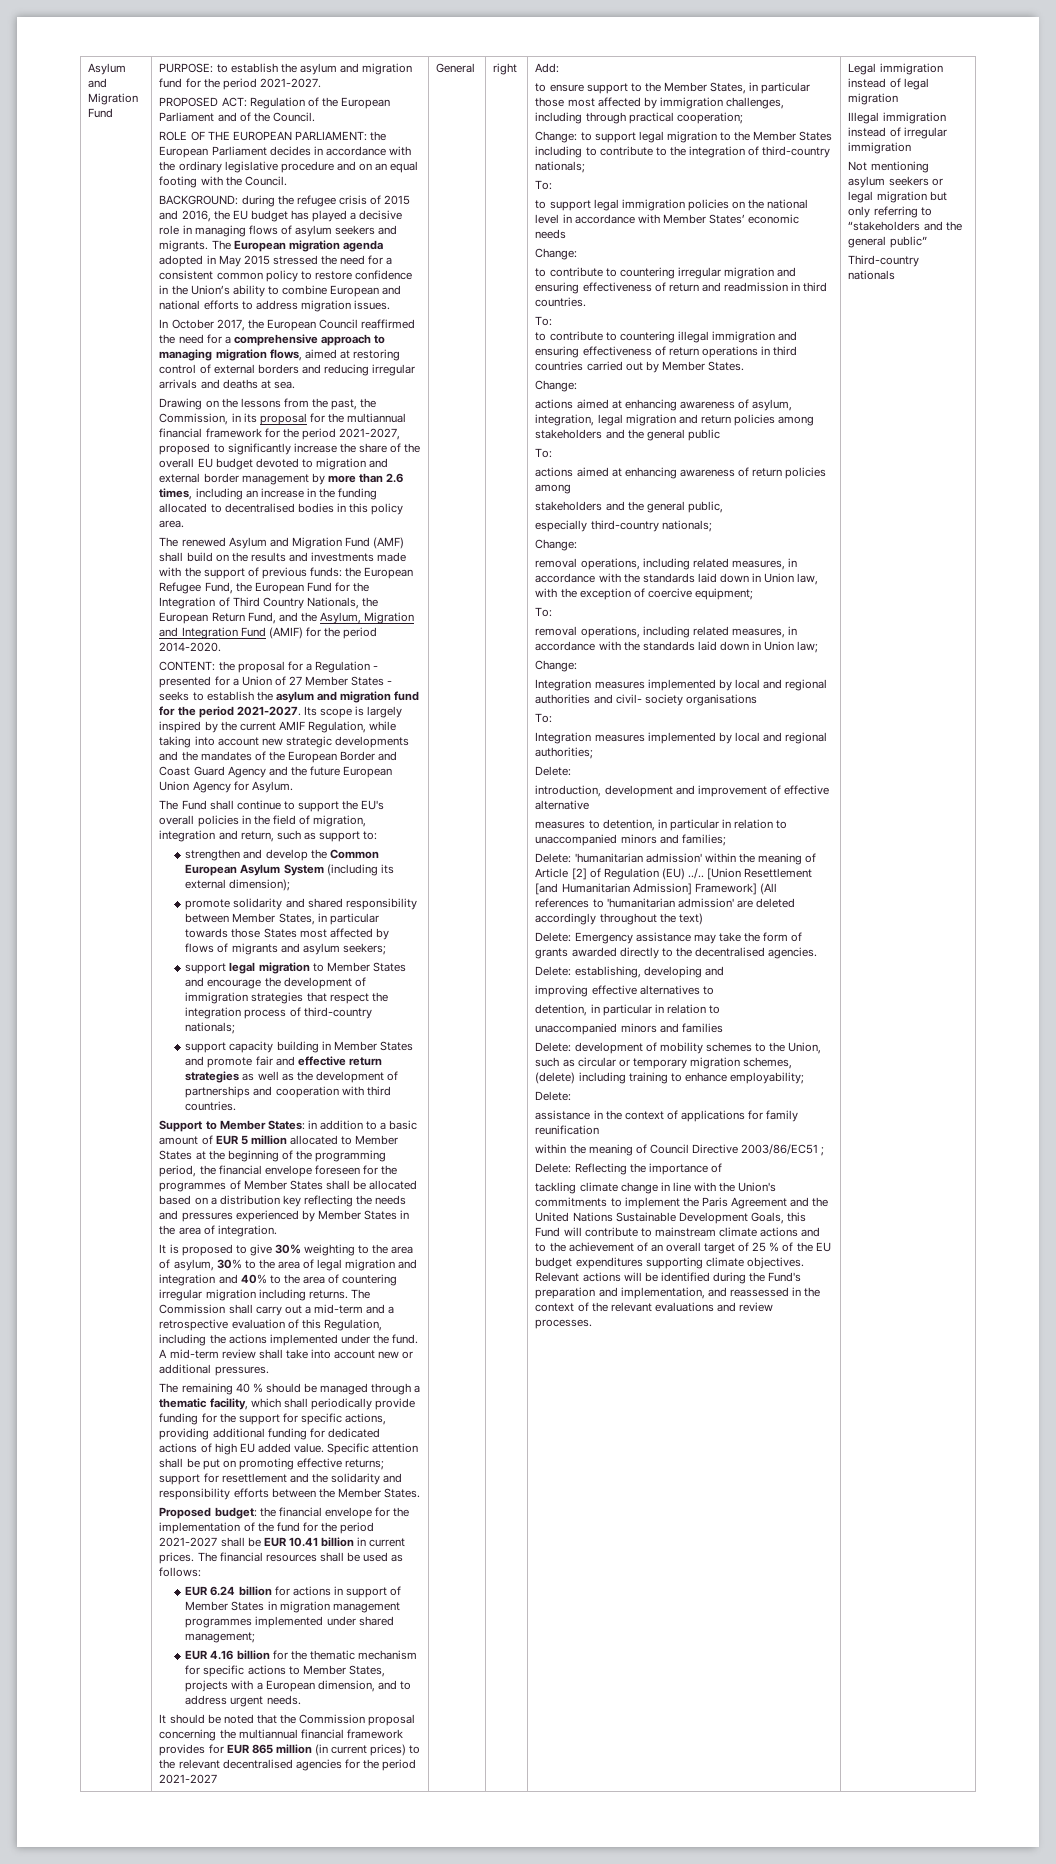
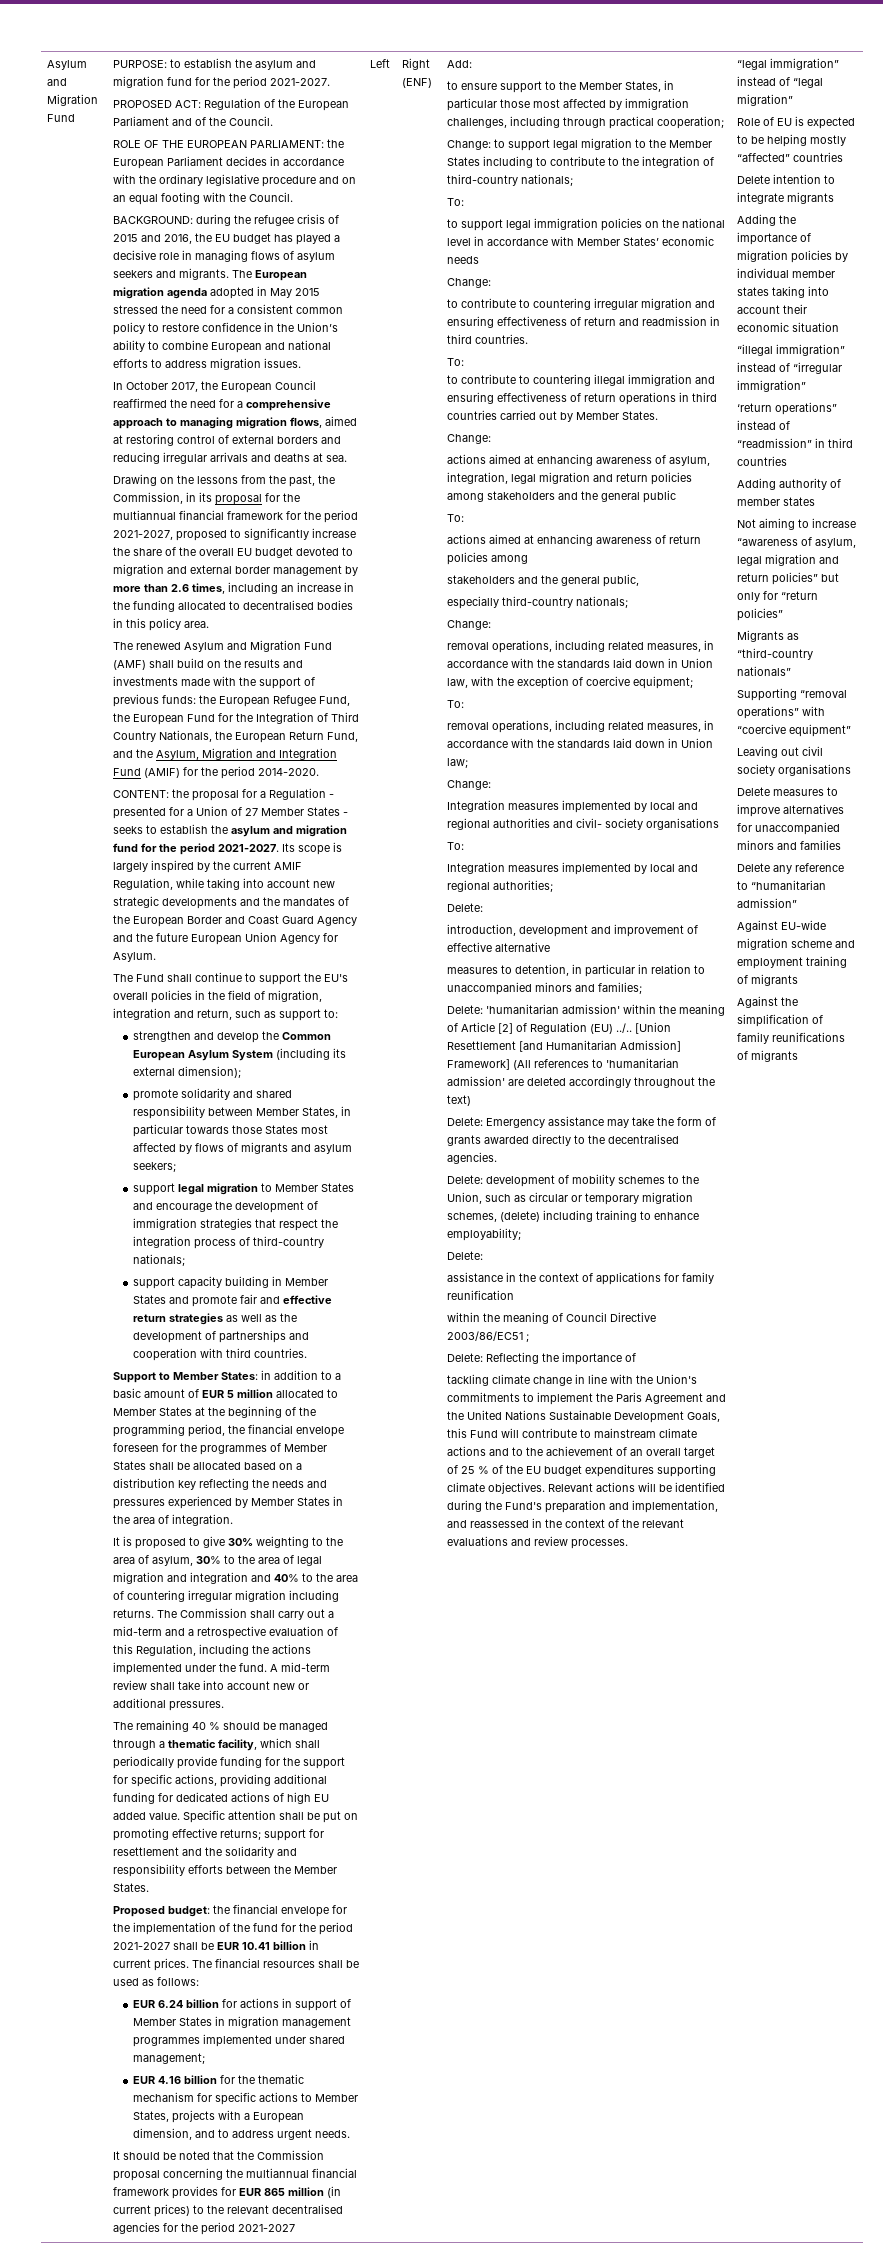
- General | right
+ Left | Right (ENF)
- Delete: establishing, developing and
- improving effective alternatives to
- detention, in particular in relation to
- unaccompanied minors and families
- Legal immigration instead of legal migration
- Illegal immigration instead of irregular immigration
- Not mentioning asylum seekers or legal migration but only referring to “stakeholders and the general public”
- Third-country nationals
+ “legal immigration” instead of “legal migration”
+ Role of EU is expected to be helping mostly “affected” countries
+ Delete intention to integrate migrants
+ Adding the importance of migration policies by individual member states taking into account their economic situation
+ “illegal immigration” instead of “irregular immigration”
+ ‘return operations” instead of “readmission” in third countries
+ Adding authority of member states
+ Not aiming to increase “awareness of asylum, legal migration and return policies” but only for “return policies”
+ Migrants as “third-country nationals”
+ Supporting “removal operations” with “coercive equipment”
+ Leaving out civil society organisations
+ Delete measures to improve alternatives for unaccompanied minors and families
+ Delete any reference to “humanitarian admission”
+ Against EU-wide migration scheme and employment training of migrants
+ Against the simplification of family reunifications of migrants

